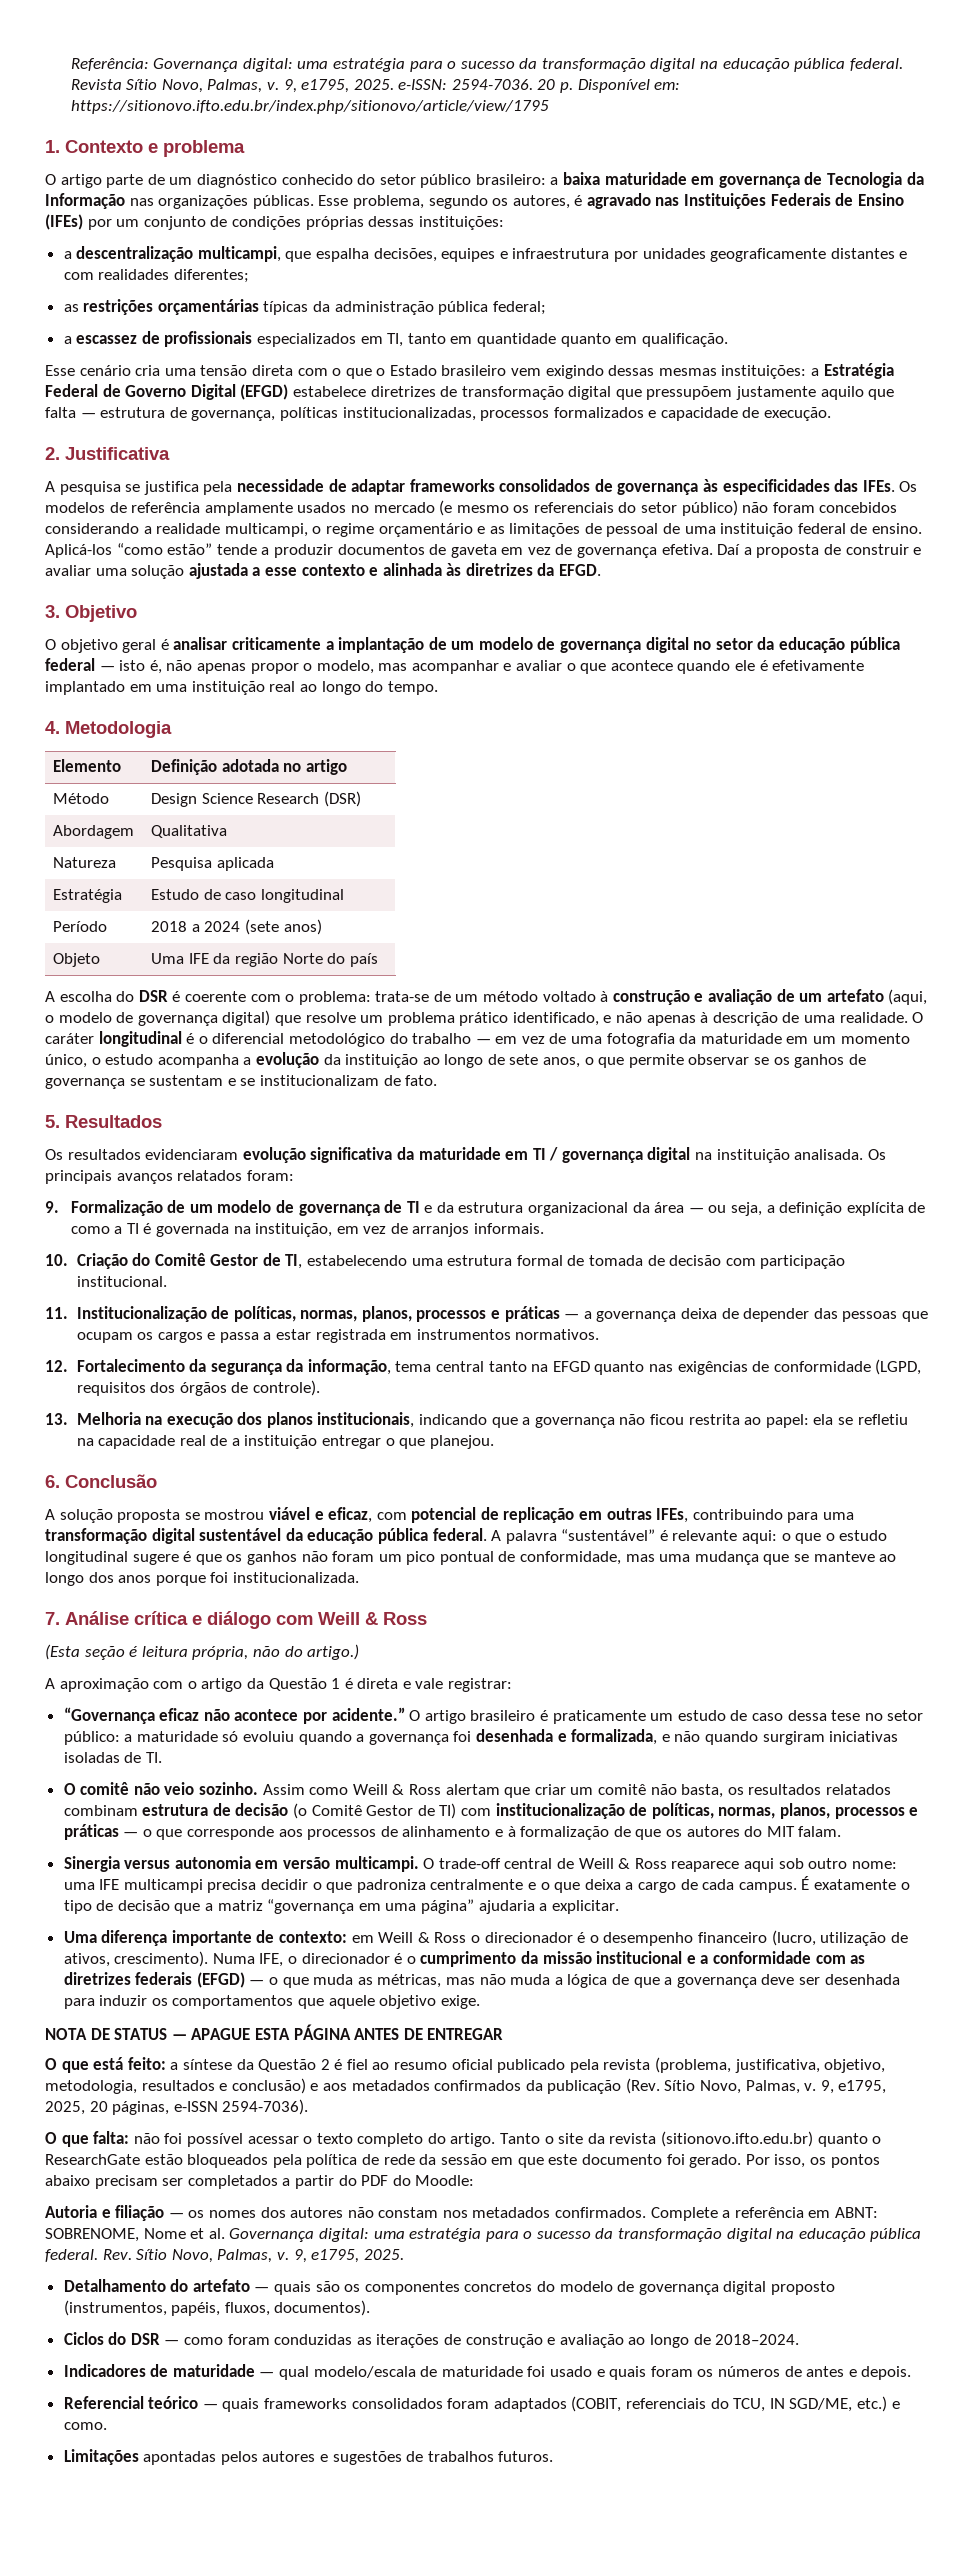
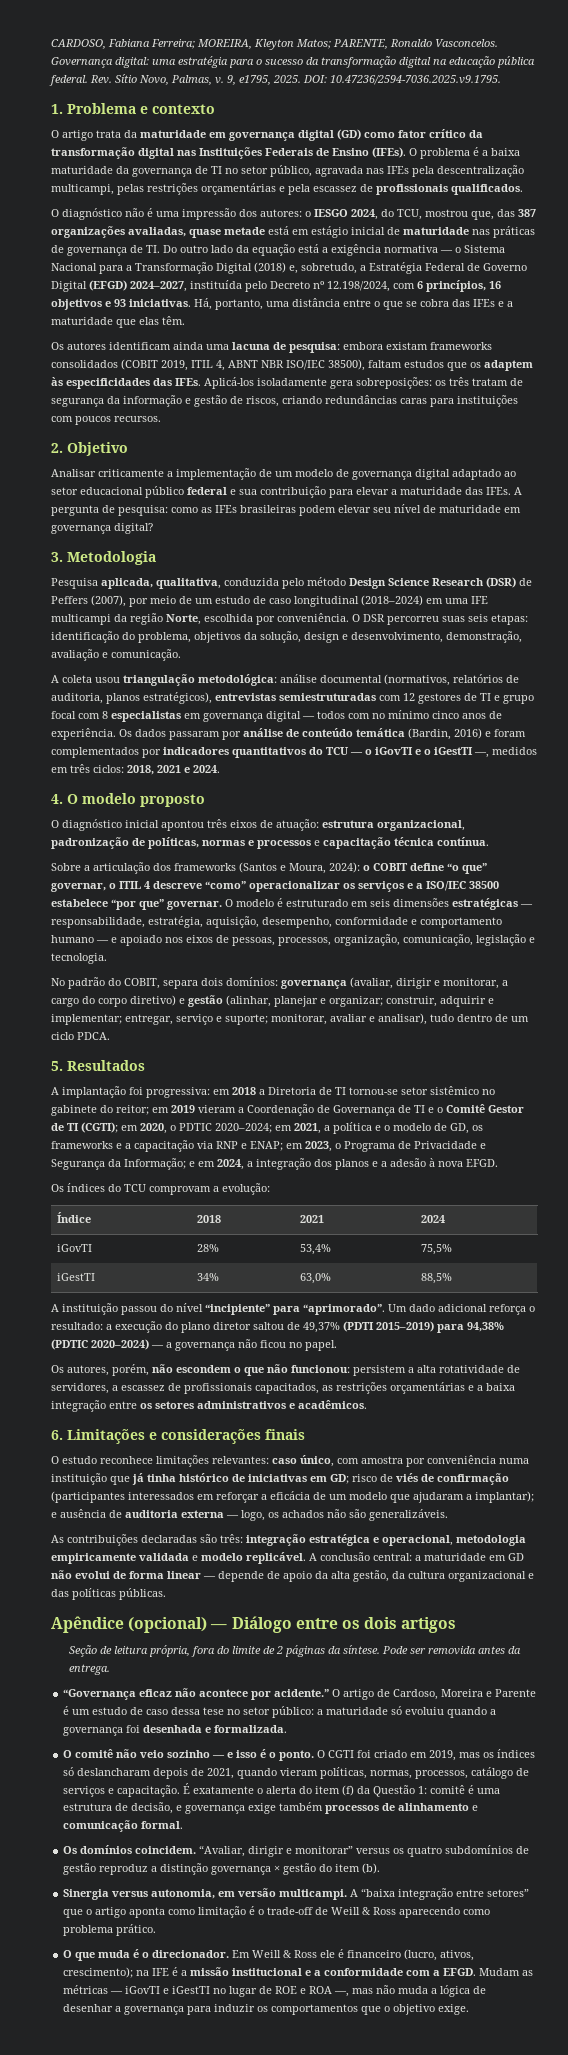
- Referência: Governança digital: uma estratégia para o sucesso da transformação digital na educação pública federal. Revista Sítio Novo, Palmas, v. 9, e1795, 2025. e-ISSN: 2594-7036. 20 p. Disponível em: https://sitionovo.ifto.edu.br/index.php/sitionovo/article/view/1795
- 1. Contexto e problema
- O artigo parte de um diagnóstico conhecido do setor público brasileiro: a baixa maturidade em governança de Tecnologia da Informação nas organizações públicas. Esse problema, segundo os autores, é agravado nas Instituições Federais de Ensino (IFEs) por um conjunto de condições próprias dessas instituições:
- a descentralização multicampi, que espalha decisões, equipes e infraestrutura por unidades geograficamente distantes e com realidades diferentes;
- as restrições orçamentárias típicas da administração pública federal;
- a escassez de profissionais especializados em TI, tanto em quantidade quanto em qualificação.
- Esse cenário cria uma tensão direta com o que o Estado brasileiro vem exigindo dessas mesmas instituições: a Estratégia Federal de Governo Digital (EFGD) estabelece diretrizes de transformação digital que pressupõem justamente aquilo que falta — estrutura de governança, políticas institucionalizadas, processos formalizados e capacidade de execução.
- 2. Justificativa
- A pesquisa se justifica pela necessidade de adaptar frameworks consolidados de governança às especificidades das IFEs. Os modelos de referência amplamente usados no mercado (e mesmo os referenciais do setor público) não foram concebidos considerando a realidade multicampi, o regime orçamentário e as limitações de pessoal de uma instituição federal de ensino. Aplicá-los “como estão” tende a produzir documentos de gaveta em vez de governança efetiva. Daí a proposta de construir e avaliar uma solução ajustada a esse contexto e alinhada às diretrizes da EFGD.
- 3. Objetivo
- O objetivo geral é analisar criticamente a implantação de um modelo de governança digital no setor da educação pública federal — isto é, não apenas propor o modelo, mas acompanhar e avaliar o que acontece quando ele é efetivamente implantado em uma instituição real ao longo do tempo.
- 4. Metodologia
- Elemento | Definição adotada no artigo
- Método | Design Science Research (DSR)
- Abordagem | Qualitativa
- Natureza | Pesquisa aplicada
- Estratégia | Estudo de caso longitudinal
- Período | 2018 a 2024 (sete anos)
- Objeto | Uma IFE da região Norte do país
- A escolha do DSR é coerente com o problema: trata-se de um método voltado à construção e avaliação de um artefato (aqui, o modelo de governança digital) que resolve um problema prático identificado, e não apenas à descrição de uma realidade. O caráter longitudinal é o diferencial metodológico do trabalho — em vez de uma fotografia da maturidade em um momento único, o estudo acompanha a evolução da instituição ao longo de sete anos, o que permite observar se os ganhos de governança se sustentam e se institucionalizam de fato.
- 5. Resultados
- Os resultados evidenciaram evolução significativa da maturidade em TI / governança digital na instituição analisada. Os principais avanços relatados foram:
- 9. Formalização de um modelo de governança de TI e da estrutura organizacional da área — ou seja, a definição explícita de como a TI é governada na instituição, em vez de arranjos informais.
- 10. Criação do Comitê Gestor de TI, estabelecendo uma estrutura formal de tomada de decisão com participação institucional.
- 11. Institucionalização de políticas, normas, planos, processos e práticas — a governança deixa de depender das pessoas que ocupam os cargos e passa a estar registrada em instrumentos normativos.
- 12. Fortalecimento da segurança da informação, tema central tanto na EFGD quanto nas exigências de conformidade (LGPD, requisitos dos órgãos de controle).
- 13. Melhoria na execução dos planos institucionais, indicando que a governança não ficou restrita ao papel: ela se refletiu na capacidade real de a instituição entregar o que planejou.
- 6. Conclusão
- A solução proposta se mostrou viável e eficaz, com potencial de replicação em outras IFEs, contribuindo para uma transformação digital sustentável da educação pública federal. A palavra “sustentável” é relevante aqui: o que o estudo longitudinal sugere é que os ganhos não foram um pico pontual de conformidade, mas uma mudança que se manteve ao longo dos anos porque foi institucionalizada.
- 7. Análise crítica e diálogo com Weill & Ross
- (Esta seção é leitura própria, não do artigo.)
- A aproximação com o artigo da Questão 1 é direta e vale registrar:
- “Governança eficaz não acontece por acidente.” O artigo brasileiro é praticamente um estudo de caso dessa tese no setor público: a maturidade só evoluiu quando a governança foi desenhada e formalizada, e não quando surgiram iniciativas isoladas de TI.
- O comitê não veio sozinho. Assim como Weill & Ross alertam que criar um comitê não basta, os resultados relatados combinam estrutura de decisão (o Comitê Gestor de TI) com institucionalização de políticas, normas, planos, processos e práticas — o que corresponde aos processos de alinhamento e à formalização de que os autores do MIT falam.
- Sinergia versus autonomia em versão multicampi. O trade-off central de Weill & Ross reaparece aqui sob outro nome: uma IFE multicampi precisa decidir o que padroniza centralmente e o que deixa a cargo de cada campus. É exatamente o tipo de decisão que a matriz “governança em uma página” ajudaria a explicitar.
- Uma diferença importante de contexto: em Weill & Ross o direcionador é o desempenho financeiro (lucro, utilização de ativos, crescimento). Numa IFE, o direcionador é o cumprimento da missão institucional e a conformidade com as diretrizes federais (EFGD) — o que muda as métricas, mas não muda a lógica de que a governança deve ser desenhada para induzir os comportamentos que aquele objetivo exige.
- NOTA DE STATUS — APAGUE ESTA PÁGINA ANTES DE ENTREGAR
- O que está feito: a síntese da Questão 2 é fiel ao resumo oficial publicado pela revista (problema, justificativa, objetivo, metodologia, resultados e conclusão) e aos metadados confirmados da publicação (Rev. Sítio Novo, Palmas, v. 9, e1795, 2025, 20 páginas, e-ISSN 2594-7036).
- O que falta: não foi possível acessar o texto completo do artigo. Tanto o site da revista (sitionovo.ifto.edu.br) quanto o ResearchGate estão bloqueados pela política de rede da sessão em que este documento foi gerado. Por isso, os pontos abaixo precisam ser completados a partir do PDF do Moodle:
- Autoria e filiação — os nomes dos autores não constam nos metadados confirmados. Complete a referência em ABNT: SOBRENOME, Nome et al. Governança digital: uma estratégia para o sucesso da transformação digital na educação pública federal.
+ CARDOSO, Fabiana Ferreira; MOREIRA, Kleyton Matos; PARENTE, Ronaldo Vasconcelos. Governança digital: uma estratégia para o sucesso da transformação digital na educação pública federal.
- Rev. Sítio Novo, Palmas, v. 9, e1795, 2025.
- Detalhamento do artefato — quais são os componentes concretos do modelo de governança digital proposto (instrumentos, papéis, fluxos, documentos).
- Ciclos do DSR — como foram conduzidas as iterações de construção e avaliação ao longo de 2018–2024.
- Indicadores de maturidade — qual modelo/escala de maturidade foi usado e quais foram os números de antes e depois.
- Referencial teórico — quais frameworks consolidados foram adaptados (COBIT, referenciais do TCU, IN SGD/ME, etc.) e como.
- Limitações apontadas pelos autores e sugestões de trabalhos futuros.
+ Rev. Sítio Novo, Palmas, v. 9, e1795, 2025. DOI: 10.47236/2594-7036.2025.v9.1795.
+ 1. Problema e contexto
+ O artigo trata da maturidade em governança digital (GD) como fator crítico da transformação digital nas Instituições Federais de Ensino (IFEs). O problema é a baixa maturidade da governança de TI no setor público, agravada nas IFEs pela descentralização multicampi, pelas restrições orçamentárias e pela escassez de profissionais qualificados.
+ O diagnóstico não é uma impressão dos autores: o IESGO 2024, do TCU, mostrou que, das 387 organizações avaliadas, quase metade está em estágio inicial de maturidade nas práticas de governança de TI. Do outro lado da equação está a exigência normativa — o Sistema Nacional para a Transformação Digital (2018) e, sobretudo, a Estratégia Federal de Governo Digital (EFGD) 2024–2027, instituída pelo Decreto nº 12.198/2024, com 6 princípios, 16 objetivos e 93 iniciativas. Há, portanto, uma distância entre o que se cobra das IFEs e a maturidade que elas têm.
+ Os autores identificam ainda uma lacuna de pesquisa: embora existam frameworks consolidados (COBIT 2019, ITIL 4, ABNT NBR ISO/IEC 38500), faltam estudos que os adaptem às especificidades das IFEs. Aplicá-los isoladamente gera sobreposições: os três tratam de segurança da informação e gestão de riscos, criando redundâncias caras para instituições com poucos recursos.
+ 2. Objetivo
+ Analisar criticamente a implementação de um modelo de governança digital adaptado ao setor educacional público federal e sua contribuição para elevar a maturidade das IFEs. A pergunta de pesquisa: como as IFEs brasileiras podem elevar seu nível de maturidade em governança digital?
+ 3. Metodologia
+ Pesquisa aplicada, qualitativa, conduzida pelo método Design Science Research (DSR) de Peffers (2007), por meio de um estudo de caso longitudinal (2018–2024) em uma IFE multicampi da região Norte, escolhida por conveniência. O DSR percorreu suas seis etapas: identificação do problema, objetivos da solução, design e desenvolvimento, demonstração, avaliação e comunicação.
+ A coleta usou triangulação metodológica: análise documental (normativos, relatórios de auditoria, planos estratégicos), entrevistas semiestruturadas com 12 gestores de TI e grupo focal com 8 especialistas em governança digital — todos com no mínimo cinco anos de experiência. Os dados passaram por análise de conteúdo temática (Bardin, 2016) e foram complementados por indicadores quantitativos do TCU — o iGovTI e o iGestTI —, medidos em três ciclos: 2018, 2021 e 2024.
+ 4. O modelo proposto
+ O diagnóstico inicial apontou três eixos de atuação: estrutura organizacional, padronização de políticas, normas e processos e capacitação técnica contínua.
+ Sobre a articulação dos frameworks (Santos e Moura, 2024): o COBIT define “o que” governar, o ITIL 4 descreve “como” operacionalizar os serviços e a ISO/IEC 38500 estabelece “por que” governar. O modelo é estruturado em seis dimensões estratégicas — responsabilidade, estratégia, aquisição, desempenho, conformidade e comportamento humano — e apoiado nos eixos de pessoas, processos, organização, comunicação, legislação e tecnologia.
+ No padrão do COBIT, separa dois domínios: governança (avaliar, dirigir e monitorar, a cargo do corpo diretivo) e gestão (alinhar, planejar e organizar; construir, adquirir e implementar; entregar, serviço e suporte; monitorar, avaliar e analisar), tudo dentro de um ciclo PDCA.
+ 5. Resultados
+ A implantação foi progressiva: em 2018 a Diretoria de TI tornou-se setor sistêmico no gabinete do reitor; em 2019 vieram a Coordenação de Governança de TI e o Comitê Gestor de TI (CGTI); em 2020, o PDTIC 2020–2024; em 2021, a política e o modelo de GD, os frameworks e a capacitação via RNP e ENAP; em 2023, o Programa de Privacidade e Segurança da Informação; e em 2024, a integração dos planos e a adesão à nova EFGD.
+ Os índices do TCU comprovam a evolução:
+ Índice | 2018 | 2021 | 2024
+ iGovTI | 28% | 53,4% | 75,5%
+ iGestTI | 34% | 63,0% | 88,5%
+ A instituição passou do nível “incipiente” para “aprimorado”. Um dado adicional reforça o resultado: a execução do plano diretor saltou de 49,37% (PDTI 2015–2019) para 94,38% (PDTIC 2020–2024) — a governança não ficou no papel.
+ Os autores, porém, não escondem o que não funcionou: persistem a alta rotatividade de servidores, a escassez de profissionais capacitados, as restrições orçamentárias e a baixa integração entre os setores administrativos e acadêmicos.
+ 6. Limitações e considerações finais
+ O estudo reconhece limitações relevantes: caso único, com amostra por conveniência numa instituição que já tinha histórico de iniciativas em GD; risco de viés de confirmação (participantes interessados em reforçar a eficácia de um modelo que ajudaram a implantar); e ausência de auditoria externa — logo, os achados não são generalizáveis.
+ As contribuições declaradas são três: integração estratégica e operacional, metodologia empiricamente validada e modelo replicável. A conclusão central: a maturidade em GD não evolui de forma linear — depende de apoio da alta gestão, da cultura organizacional e das políticas públicas.
+ Apêndice (opcional) — Diálogo entre os dois artigos
+ Seção de leitura própria, fora do limite de 2 páginas da síntese. Pode ser removida antes da entrega.
+ “Governança eficaz não acontece por acidente.” O artigo de Cardoso, Moreira e Parente é um estudo de caso dessa tese no setor público: a maturidade só evoluiu quando a governança foi desenhada e formalizada.
+ O comitê não veio sozinho — e isso é o ponto. O CGTI foi criado em 2019, mas os índices só deslancharam depois de 2021, quando vieram políticas, normas, processos, catálogo de serviços e capacitação. É exatamente o alerta do item (f) da Questão 1: comitê é uma estrutura de decisão, e governança exige também processos de alinhamento e comunicação formal.
+ Os domínios coincidem. “Avaliar, dirigir e monitorar” versus os quatro subdomínios de gestão reproduz a distinção governança × gestão do item (b).
+ Sinergia versus autonomia, em versão multicampi. A “baixa integração entre setores” que o artigo aponta como limitação é o trade-off de Weill & Ross aparecendo como problema prático.
+ O que muda é o direcionador. Em Weill & Ross ele é financeiro (lucro, ativos, crescimento); na IFE é a missão institucional e a conformidade com a EFGD. Mudam as métricas — iGovTI e iGestTI no lugar de ROE e ROA —, mas não muda a lógica de desenhar a governança para induzir os comportamentos que o objetivo exige.

